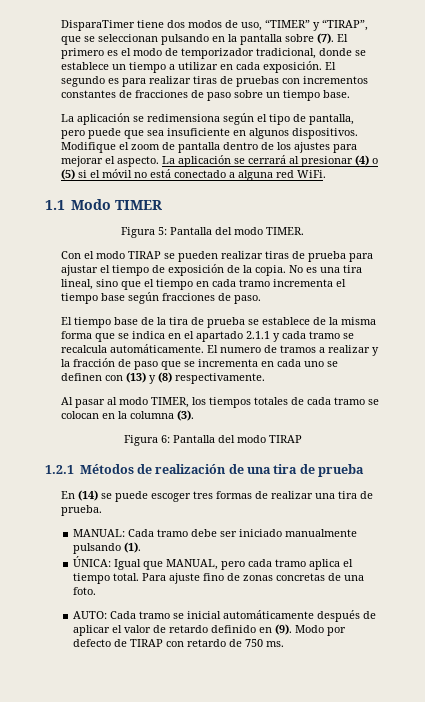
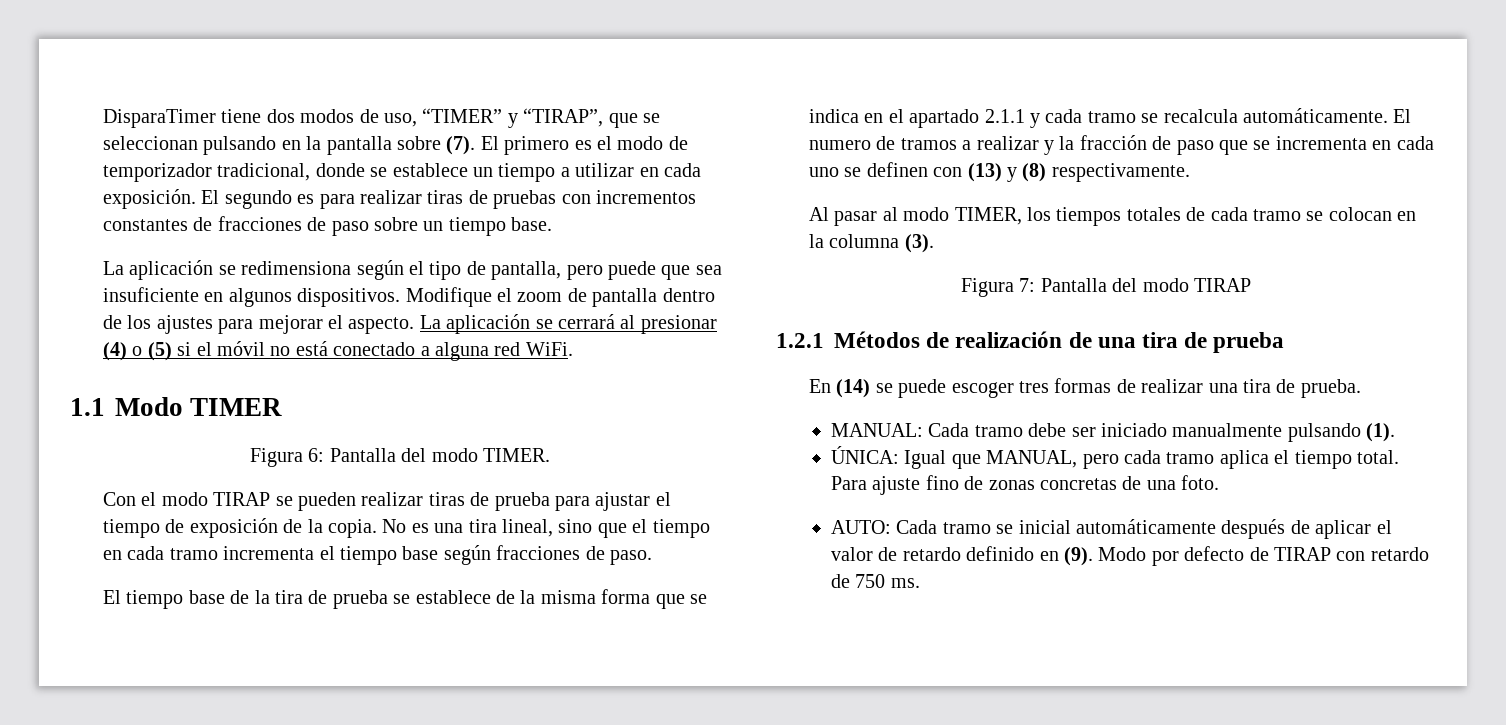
- Figura 5: Pantalla del modo TIMER.
+ Figura 6: Pantalla del modo TIMER.
- Figura 6: Pantalla del modo TIRAP
+ Figura 7: Pantalla del modo TIRAP

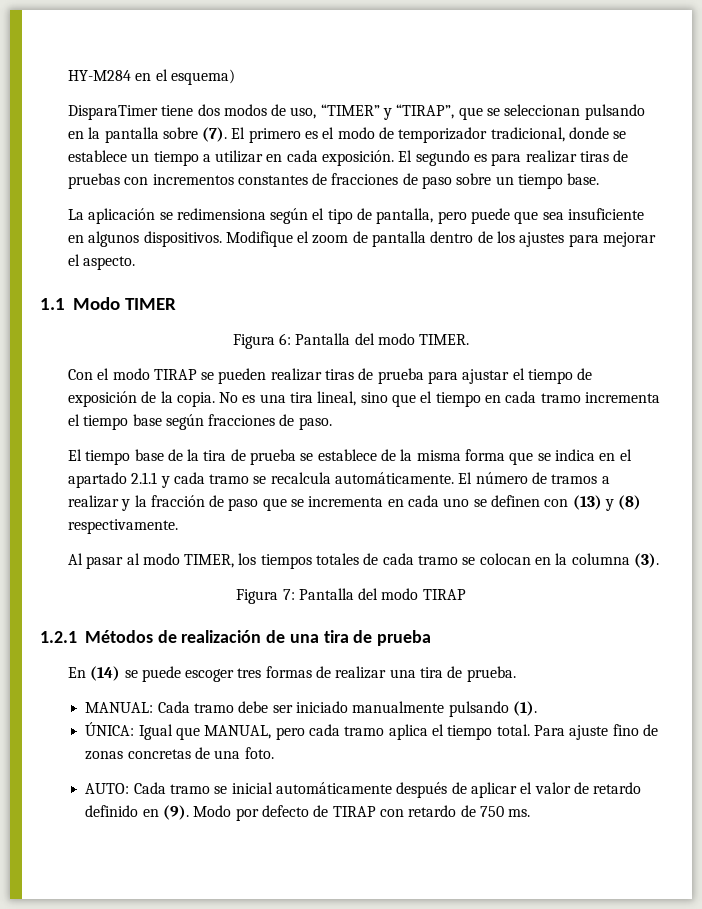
+ HY-M284 en el esquema)
- La aplicación se cerrará al presionar (4) o (5) si el móvil no está conectado a alguna red WiFi.
- El numero de tramos a realizar y la fracción de paso que se incrementa en cada uno se definen con (13) y (8) respectivamente.
+ El número de tramos a realizar y la fracción de paso que se incrementa en cada uno se definen con (13) y (8) respectivamente.

